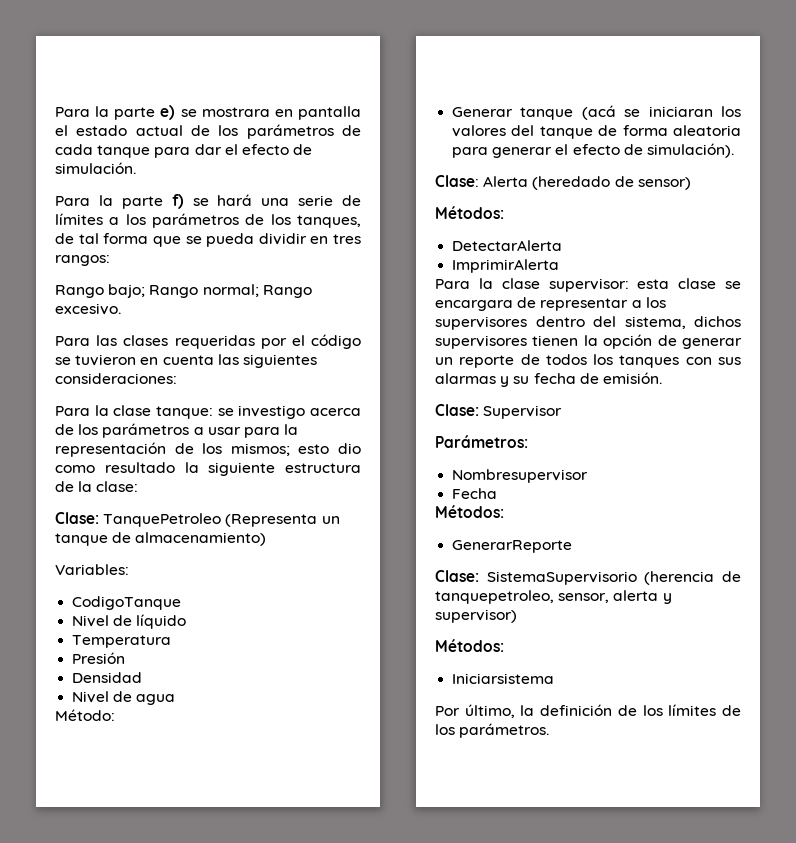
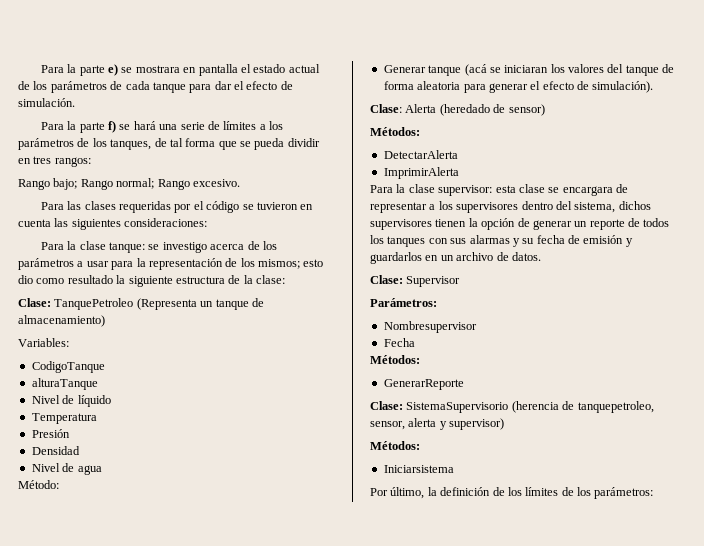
+ alturaTanque
- Para la clase supervisor: esta clase se encargara de representar a los supervisores dentro del sistema, dichos supervisores tienen la opción de generar un reporte de todos los tanques con sus alarmas y su fecha de emisión.
+ Para la clase supervisor: esta clase se encargara de representar a los supervisores dentro del sistema, dichos supervisores tienen la opción de generar un reporte de todos los tanques con sus alarmas y su fecha de emisión y guardarlos en un archivo de datos.
- Por último, la definición de los límites de los parámetros.
+ Por último, la definición de los límites de los parámetros:

